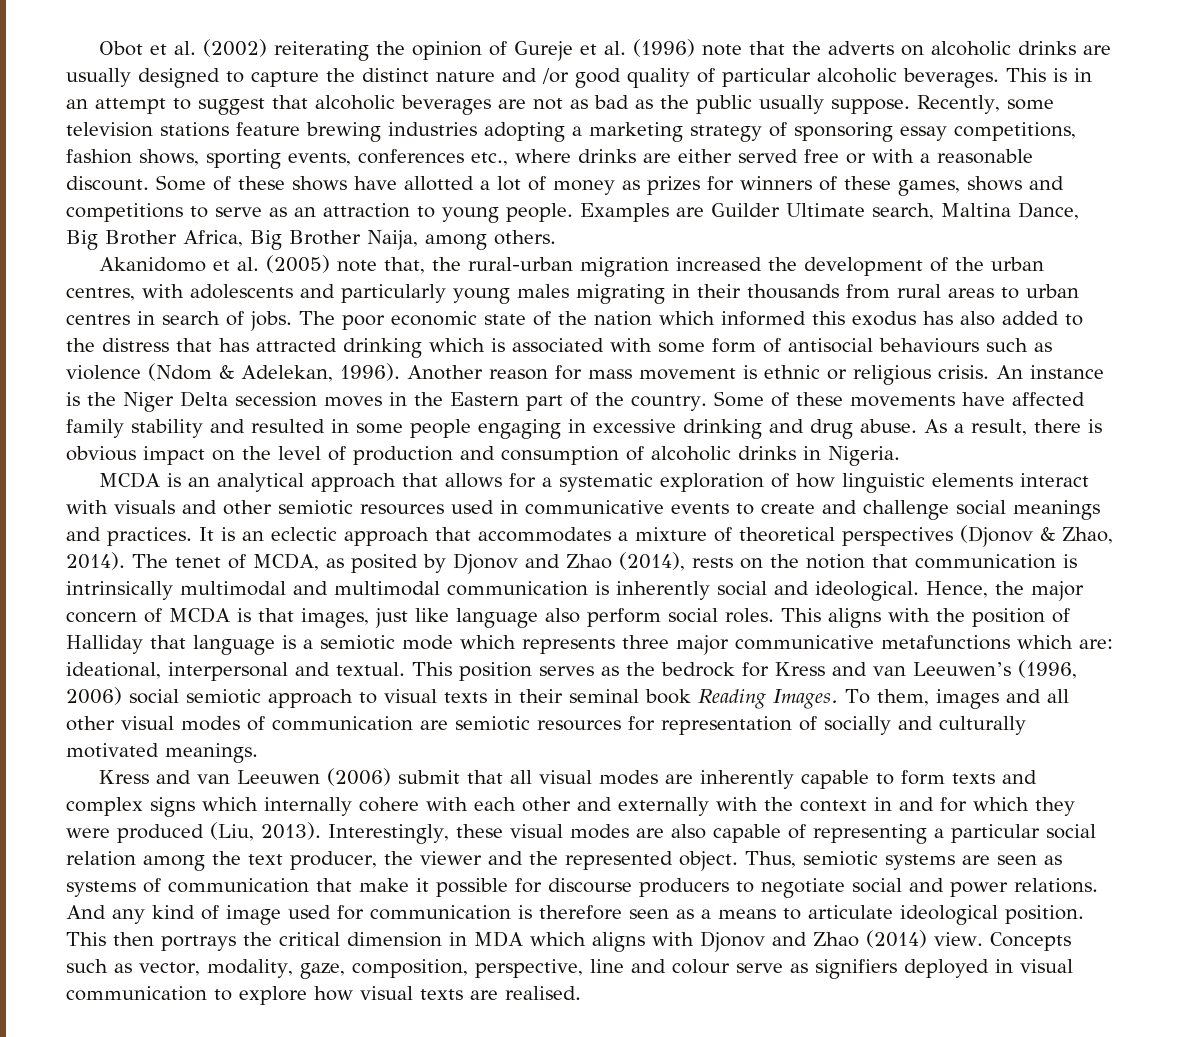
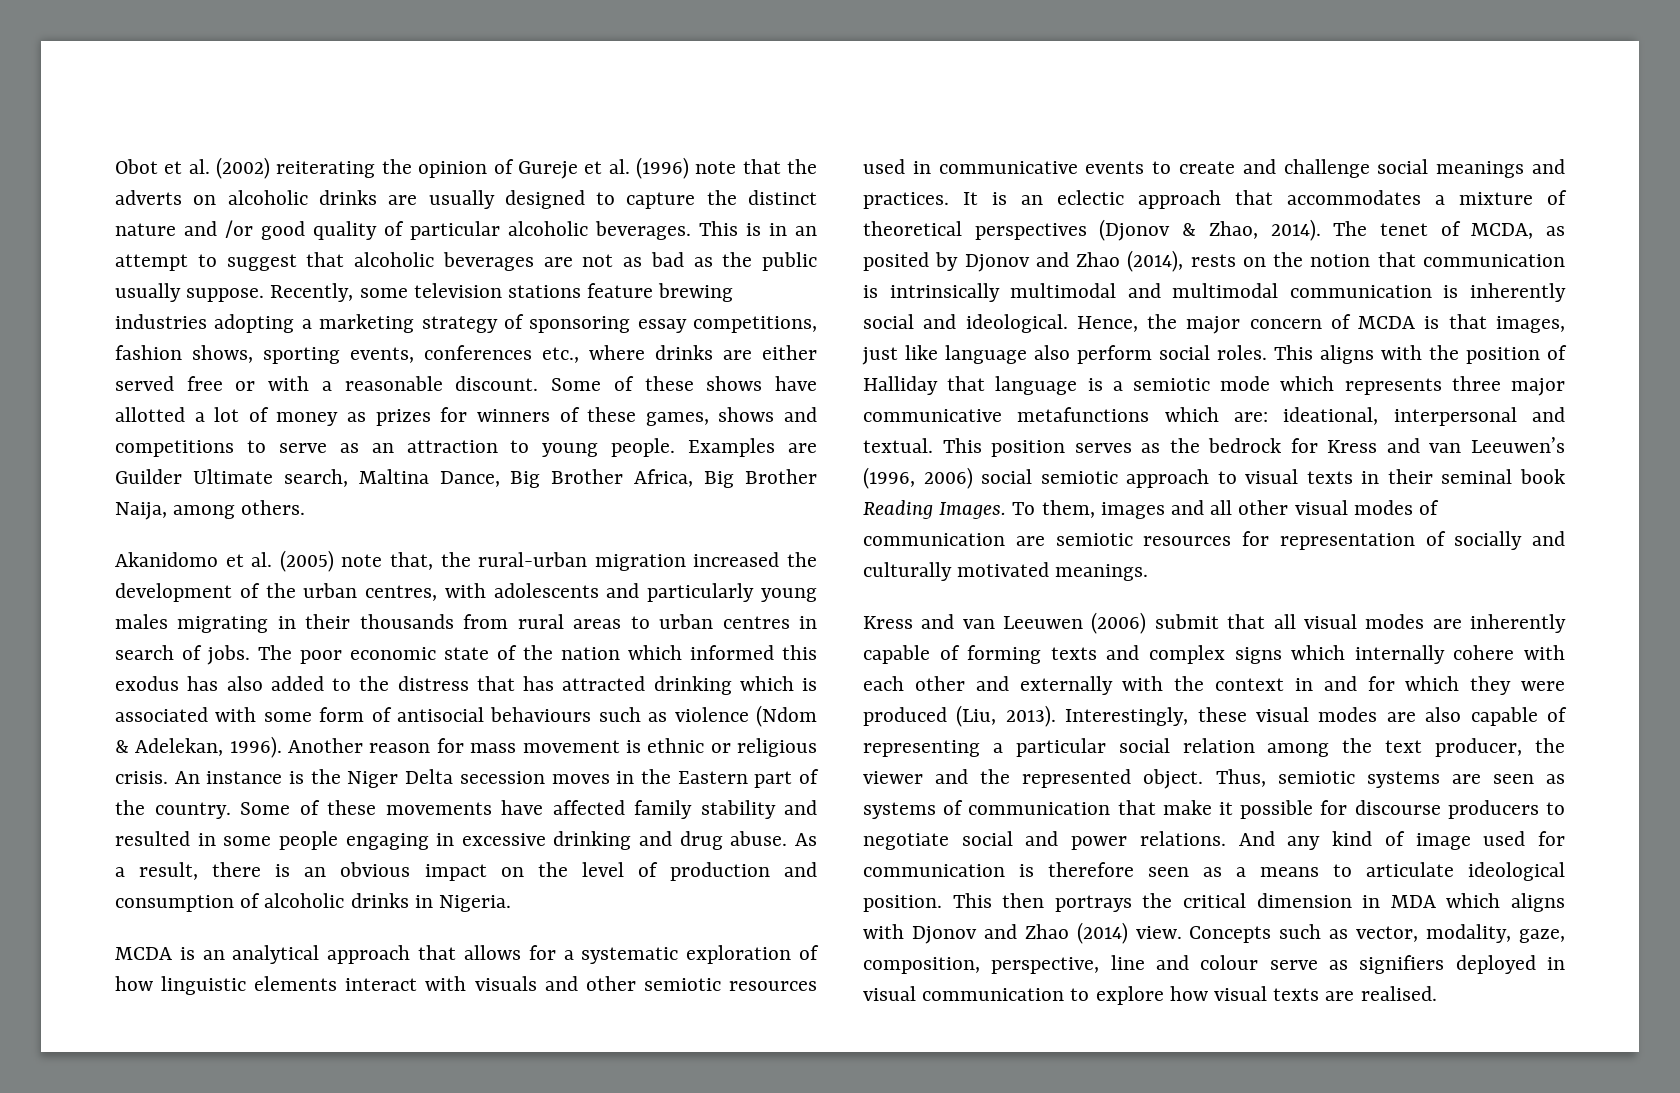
- As a result, there is obvious impact on the level of production and consumption of alcoholic drinks in Nigeria.
+ As a result, there is an obvious impact on the level of production and consumption of alcoholic drinks in Nigeria.
- Kress and van Leeuwen (2006) submit that all visual modes are inherently capable to form texts and complex signs which internally cohere with each other and externally with the context in and for which they were produced (Liu, 2013).
+ Kress and van Leeuwen (2006) submit that all visual modes are inherently capable of forming texts and complex signs which internally cohere with each other and externally with the context in and for which they were produced (Liu, 2013).

